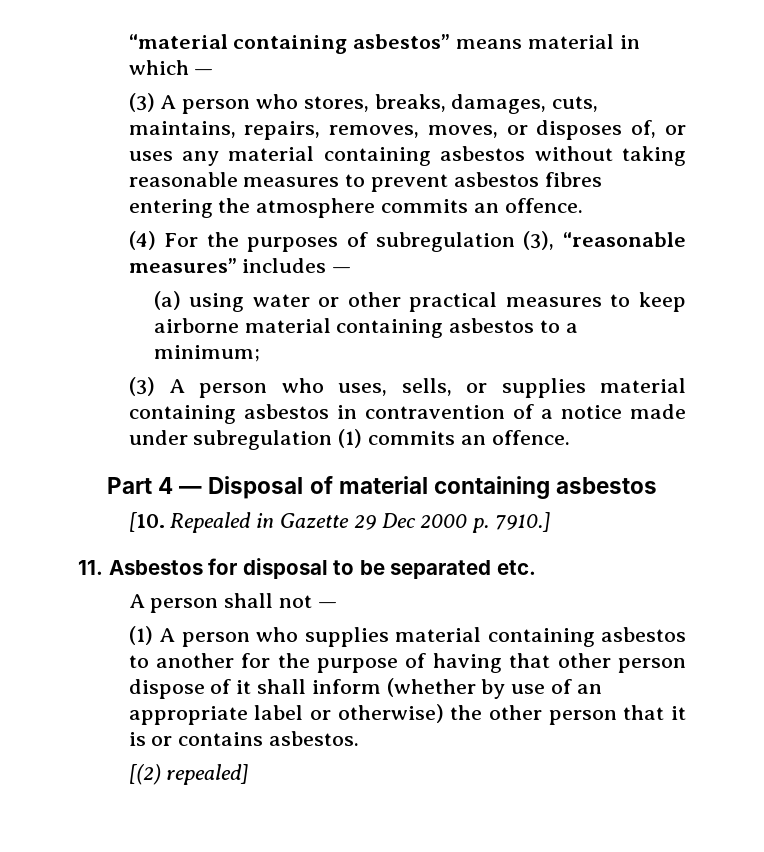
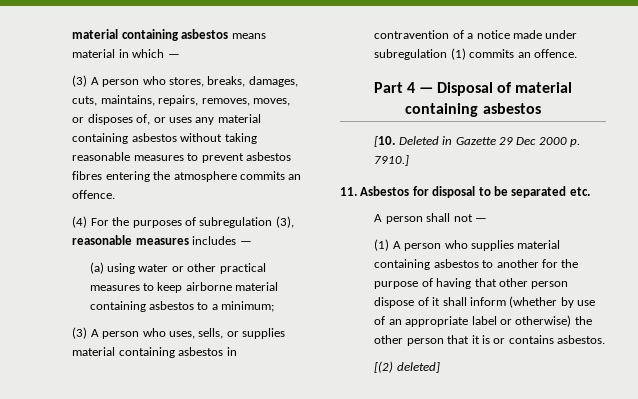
- “material containing asbestos” means material in which —
+ material containing asbestos means material in which —
- (4) For the purposes of subregulation (3), “reasonable measures” includes —
+ (4) For the purposes of subregulation (3), reasonable measures includes —
- [10. Repealed in Gazette 29 Dec 2000 p. 7910.]
+ [10. Deleted in Gazette 29 Dec 2000 p. 7910.]
- [(2) repealed]
+ [(2) deleted]

